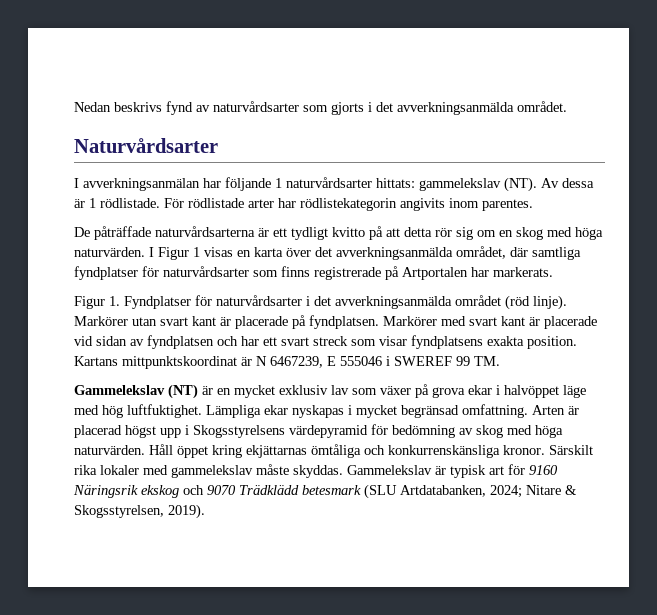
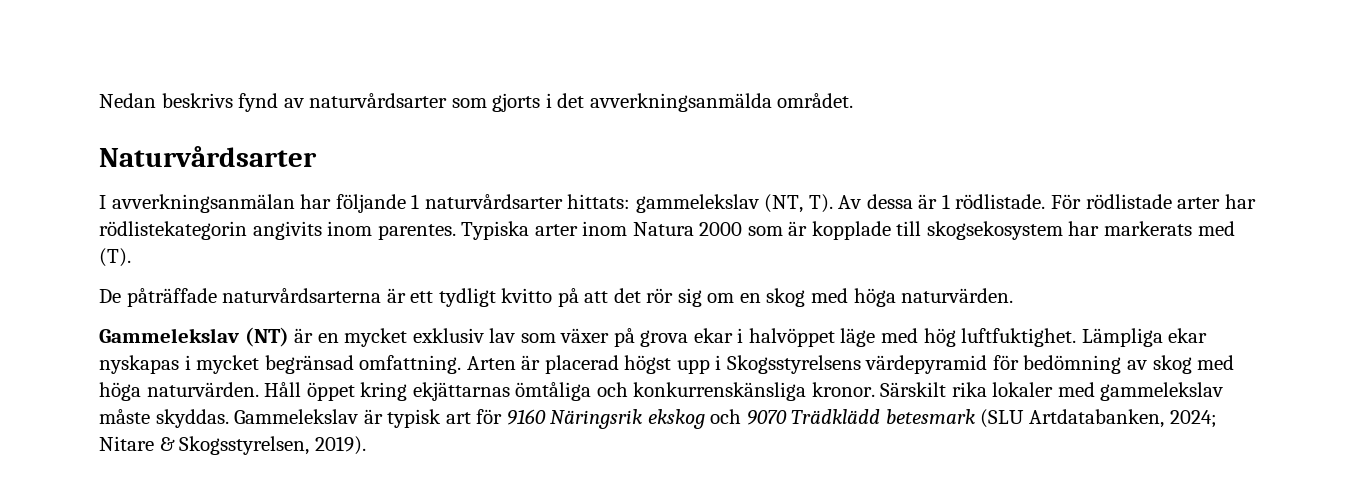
- I avverkningsanmälan har följande 1 naturvårdsarter hittats: gammelekslav (NT). Av dessa är 1 rödlistade.
+ I avverkningsanmälan har följande 1 naturvårdsarter hittats: gammelekslav (NT, T). Av dessa är 1 rödlistade.
+ Typiska arter inom Natura 2000 som är kopplade till skogsekosystem har markerats med (T).
- De påträffade naturvårdsarterna är ett tydligt kvitto på att detta rör sig om en skog med höga naturvärden. I Figur 1 visas en karta över det avverkningsanmälda området, där samtliga fyndplatser för naturvårdsarter som finns registrerade på Artportalen har markerats.
- Figur 1. Fyndplatser för naturvårdsarter i det avverkningsanmälda området (röd linje). Markörer utan svart kant är placerade på fyndplatsen. Markörer med svart kant är placerade vid sidan av fyndplatsen och har ett svart streck som visar fyndplatsens exakta position. Kartans mittpunktskoordinat är N 6467239, E 555046 i SWEREF 99 TM.
+ De påträffade naturvårdsarterna är ett tydligt kvitto på att det rör sig om en skog med höga naturvärden.

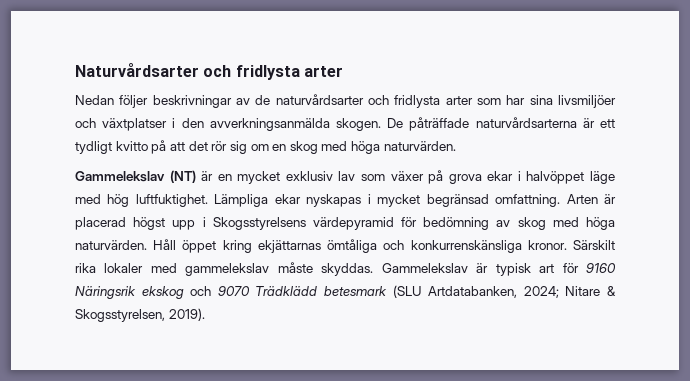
- Nedan beskrivs fynd av naturvårdsarter som gjorts i det avverkningsanmälda området.
- Naturvårdsarter
- I avverkningsanmälan har följande 1 naturvårdsarter hittats: gammelekslav (NT, T). Av dessa är 1 rödlistade. För rödlistade arter har rödlistekategorin angivits inom parentes. Typiska arter inom Natura 2000 som är kopplade till skogsekosystem har markerats med (T).
- De påträffade naturvårdsarterna är ett tydligt kvitto på att det rör sig om en skog med höga naturvärden.
+ Naturvårdsarter och fridlysta arter
+ Nedan följer beskrivningar av de naturvårdsarter och fridlysta arter som har sina livsmiljöer och växtplatser i den avverkningsanmälda skogen. De påträffade naturvårdsarterna är ett tydligt kvitto på att det rör sig om en skog med höga naturvärden.

